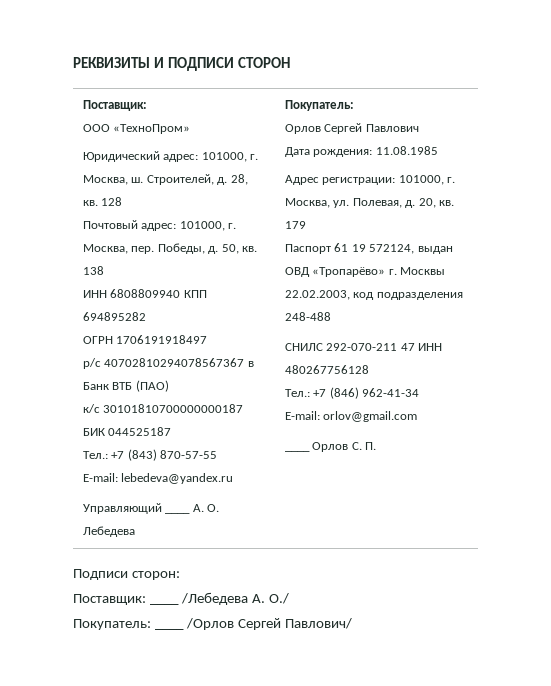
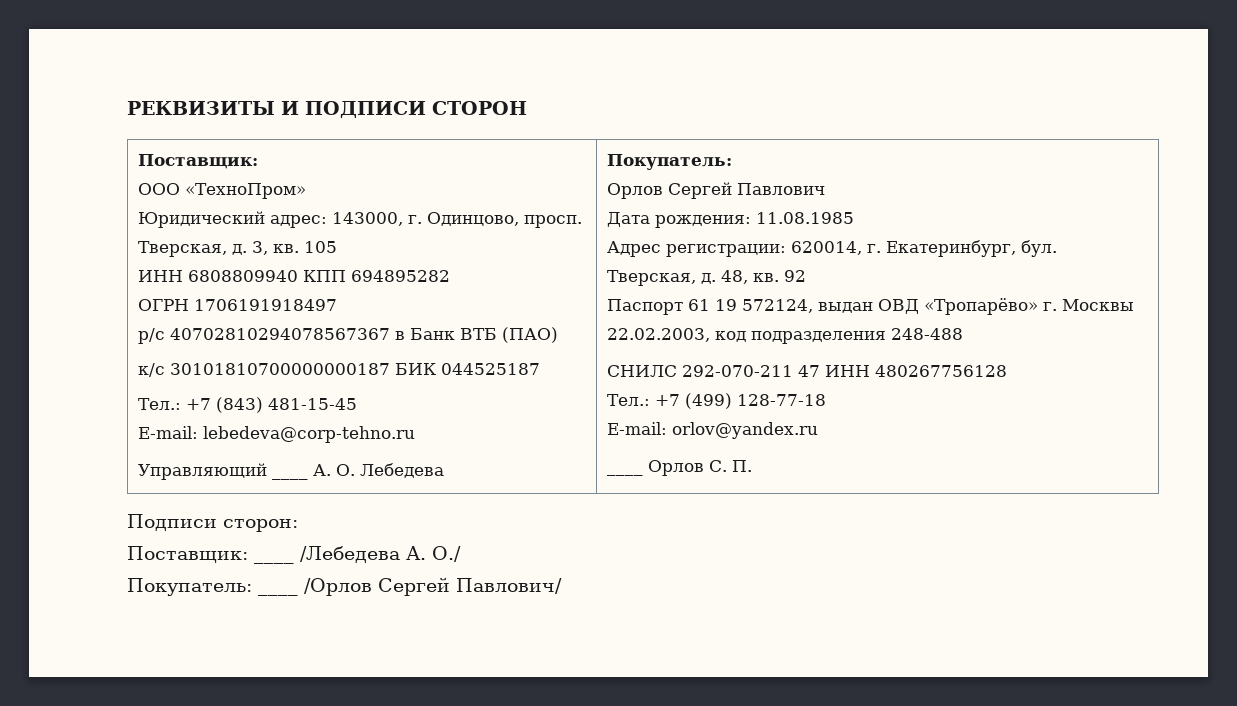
- Юридический адрес: 101000, г. Москва, ш. Строителей, д. 28, кв. 128
- Почтовый адрес: 101000, г. Москва, пер. Победы, д. 50, кв. 138
+ Юридический адрес: 143000, г. Одинцово, просп. Тверская, д. 3, кв. 105
- Тел.: +7 (843) 870-57-55
- E-mail: lebedeva@yandex.ru
+ Тел.: +7 (843) 481-15-45
+ E-mail: lebedeva@corp-tehno.ru
- Адрес регистрации: 101000, г. Москва, ул. Полевая, д. 20, кв. 179
+ Адрес регистрации: 620014, г. Екатеринбург, бул. Тверская, д. 48, кв. 92
- Тел.: +7 (846) 962-41-34
- E-mail: orlov@gmail.com
+ Тел.: +7 (499) 128-77-18
+ E-mail: orlov@yandex.ru

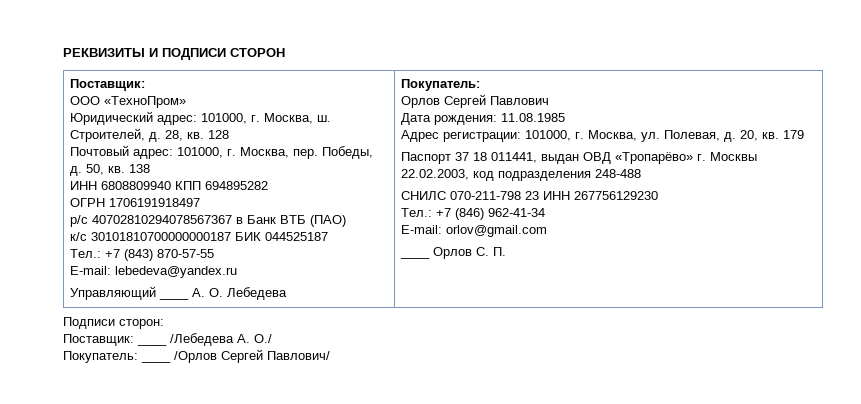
- Юридический адрес: 143000, г. Одинцово, просп. Тверская, д. 3, кв. 105
+ Юридический адрес: 101000, г. Москва, ш. Строителей, д. 28, кв. 128
+ Почтовый адрес: 101000, г. Москва, пер. Победы, д. 50, кв. 138
- Тел.: +7 (843) 481-15-45
- E-mail: lebedeva@corp-tehno.ru
+ Тел.: +7 (843) 870-57-55
+ E-mail: lebedeva@yandex.ru
- Адрес регистрации: 620014, г. Екатеринбург, бул. Тверская, д. 48, кв. 92
- Паспорт 61 19 572124, выдан ОВД «Тропарёво» г. Москвы 22.02.2003, код подразделения 248-488
+ Адрес регистрации: 101000, г. Москва, ул. Полевая, д. 20, кв. 179
+ Паспорт 37 18 011441, выдан ОВД «Тропарёво» г. Москвы 22.02.2003, код подразделения 248-488
- СНИЛС 292-070-211 47 ИНН 480267756128
- Тел.: +7 (499) 128-77-18
- E-mail: orlov@yandex.ru
+ СНИЛС 070-211-798 23 ИНН 267756129230
+ Тел.: +7 (846) 962-41-34
+ E-mail: orlov@gmail.com

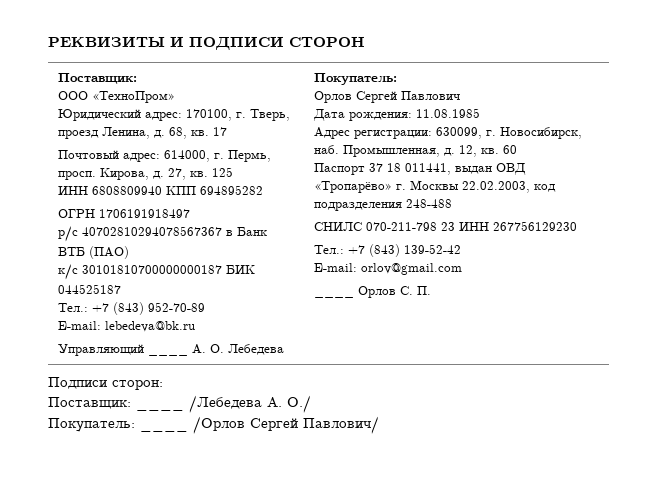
- Юридический адрес: 101000, г. Москва, ш. Строителей, д. 28, кв. 128
- Почтовый адрес: 101000, г. Москва, пер. Победы, д. 50, кв. 138
+ Юридический адрес: 170100, г. Тверь, проезд Ленина, д. 68, кв. 17
+ Почтовый адрес: 614000, г. Пермь, просп. Кирова, д. 27, кв. 125
- Тел.: +7 (843) 870-57-55
- E-mail: lebedeva@yandex.ru
+ Тел.: +7 (843) 952-70-89
+ E-mail: lebedeva@bk.ru
- Адрес регистрации: 101000, г. Москва, ул. Полевая, д. 20, кв. 179
+ Адрес регистрации: 630099, г. Новосибирск, наб. Промышленная, д. 12, кв. 60
- Тел.: +7 (846) 962-41-34
+ Тел.: +7 (843) 139-52-42

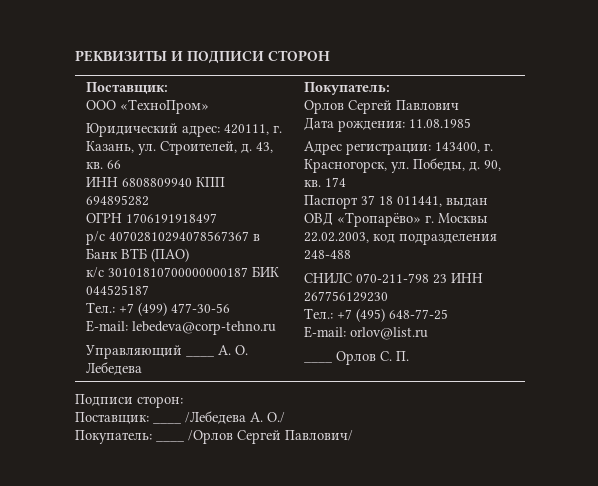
- Юридический адрес: 170100, г. Тверь, проезд Ленина, д. 68, кв. 17
- Почтовый адрес: 614000, г. Пермь, просп. Кирова, д. 27, кв. 125
+ Юридический адрес: 420111, г. Казань, ул. Строителей, д. 43, кв. 66
- Тел.: +7 (843) 952-70-89
- E-mail: lebedeva@bk.ru
+ Тел.: +7 (499) 477-30-56
+ E-mail: lebedeva@corp-tehno.ru
- Адрес регистрации: 630099, г. Новосибирск, наб. Промышленная, д. 12, кв. 60
+ Адрес регистрации: 143400, г. Красногорск, ул. Победы, д. 90, кв. 174
- Тел.: +7 (843) 139-52-42
- E-mail: orlov@gmail.com
+ Тел.: +7 (495) 648-77-25
+ E-mail: orlov@list.ru

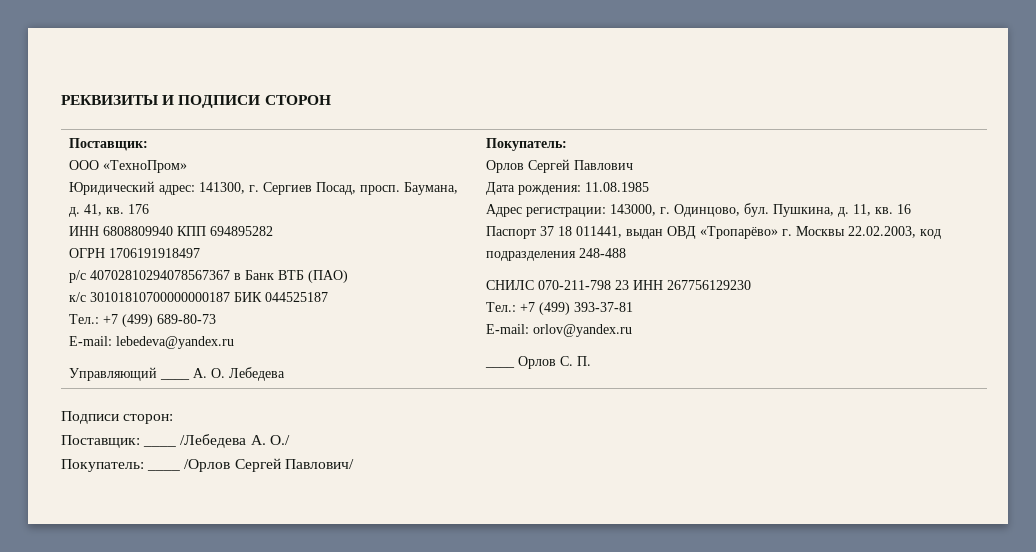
- Юридический адрес: 420111, г. Казань, ул. Строителей, д. 43, кв. 66
+ Юридический адрес: 141300, г. Сергиев Посад, просп. Баумана, д. 41, кв. 176
- Тел.: +7 (499) 477-30-56
- E-mail: lebedeva@corp-tehno.ru
+ Тел.: +7 (499) 689-80-73
+ E-mail: lebedeva@yandex.ru
- Адрес регистрации: 143400, г. Красногорск, ул. Победы, д. 90, кв. 174
+ Адрес регистрации: 143000, г. Одинцово, бул. Пушкина, д. 11, кв. 16
- Тел.: +7 (495) 648-77-25
- E-mail: orlov@list.ru
+ Тел.: +7 (499) 393-37-81
+ E-mail: orlov@yandex.ru

